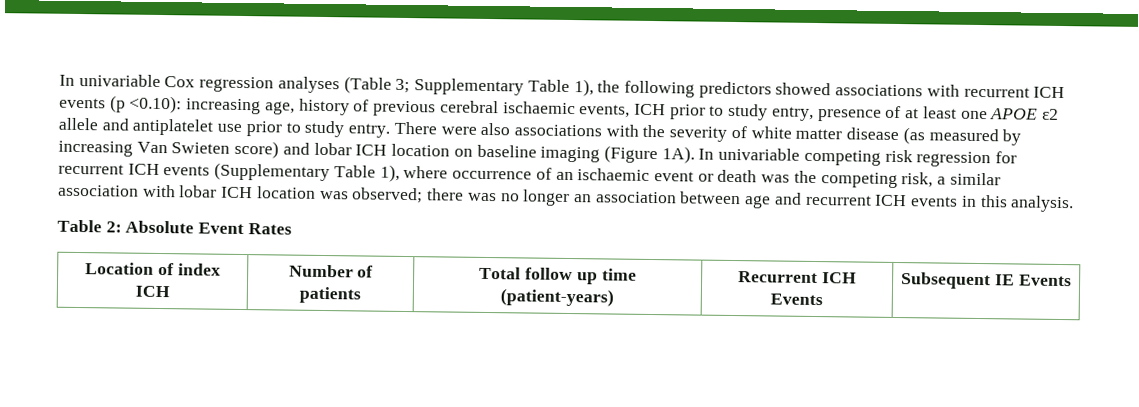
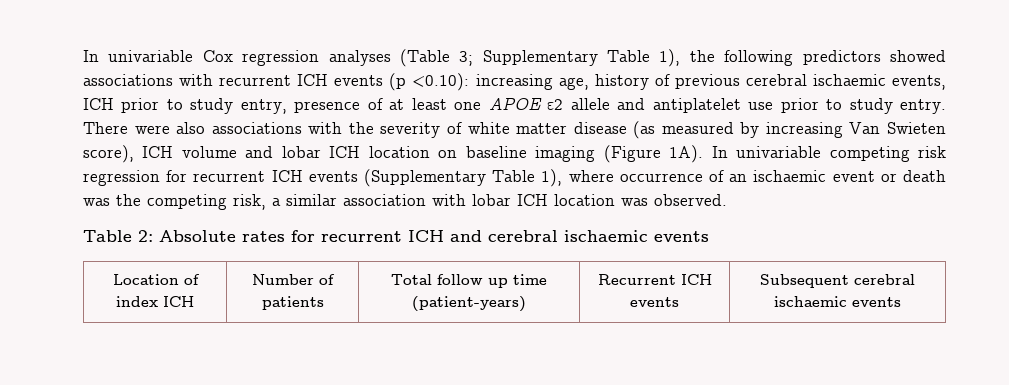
- There were also associations with the severity of white matter disease (as measured by increasing Van Swieten score) and lobar ICH location on baseline imaging (Figure 1A).
+ There were also associations with the severity of white matter disease (as measured by increasing Van Swieten score), ICH volume and lobar ICH location on baseline imaging (Figure 1A).
- In univariable competing risk regression for recurrent ICH events (Supplementary Table 1), where occurrence of an ischaemic event or death was the competing risk, a similar association with lobar ICH location was observed; there was no longer an association between age and recurrent ICH events in this analysis.
- Table 2: Absolute Event Rates
+ In univariable competing risk regression for recurrent ICH events (Supplementary Table 1), where occurrence of an ischaemic event or death was the competing risk, a similar association with lobar ICH location was observed.
+ Table 2: Absolute rates for recurrent ICH and cerebral ischaemic events
- Location of index ICH | Number of patients | Total follow up time (patient-years) | Recurrent ICH Events | Subsequent IE Events
+ Location of index ICH | Number of patients | Total follow up time (patient-years) | Recurrent ICH events | Subsequent cerebral ischaemic events

